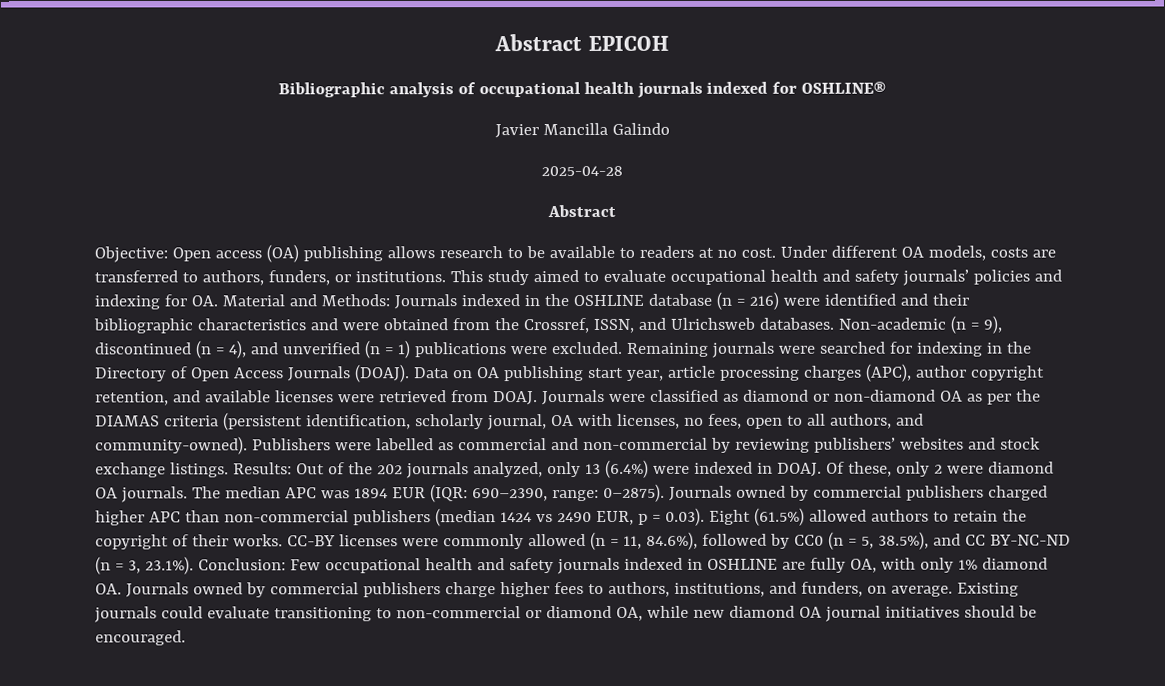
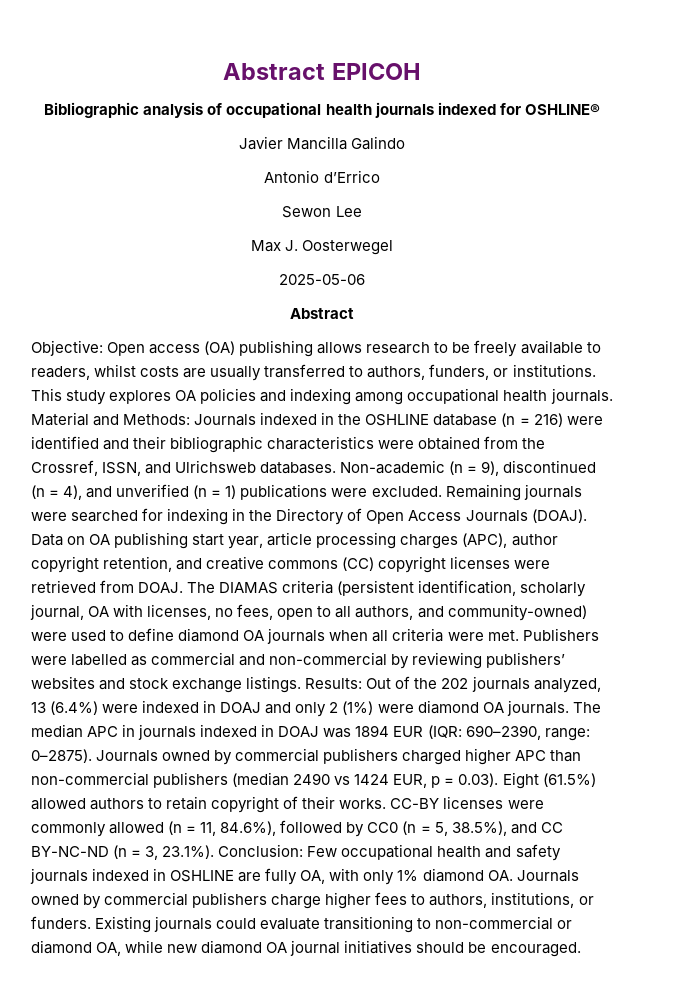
- 2025-04-28
+ Antonio d’Errico
+ Sewon Lee
+ Max J. Oosterwegel
+ 2025-05-06
- Objective: Open access (OA) publishing allows research to be available to readers at no cost. Under different OA models, costs are transferred to authors, funders, or institutions.
+ Objective: Open access (OA) publishing allows research to be freely available to readers, whilst costs are usually transferred to authors, funders, or institutions.
- This study aimed to evaluate occupational health and safety journals’ policies and indexing for OA. Material and Methods: Journals indexed in the OSHLINE database (n = 216) were identified and their bibliographic characteristics and were obtained from the Crossref, ISSN, and Ulrichsweb databases.
+ This study explores OA policies and indexing among occupational health journals. Material and Methods: Journals indexed in the OSHLINE database (n = 216) were identified and their bibliographic characteristics were obtained from the Crossref, ISSN, and Ulrichsweb databases.
- Data on OA publishing start year, article processing charges (APC), author copyright retention, and available licenses were retrieved from DOAJ.
+ Data on OA publishing start year, article processing charges (APC), author copyright retention, and creative commons (CC) copyright licenses were retrieved from DOAJ.
- Journals were classified as diamond or non-diamond OA as per the DIAMAS criteria (persistent identification, scholarly journal, OA with licenses, no fees, open to all authors, and community-owned).
+ The DIAMAS criteria (persistent identification, scholarly journal, OA with licenses, no fees, open to all authors, and community-owned) were used to define diamond OA journals when all criteria were met.
- Results: Out of the 202 journals analyzed, only 13 (6.4%) were indexed in DOAJ. Of these, only 2 were diamond OA journals.
+ Results: Out of the 202 journals analyzed, 13 (6.4%) were indexed in DOAJ and only 2 (1%) were diamond OA journals.
- The median APC was 1894 EUR (IQR: 690–2390, range: 0–2875).
+ The median APC in journals indexed in DOAJ was 1894 EUR (IQR: 690–2390, range: 0–2875).
- Journals owned by commercial publishers charged higher APC than non-commercial publishers (median 1424 vs 2490 EUR, p = 0.03). Eight (61.5%) allowed authors to retain the copyright of their works.
+ Journals owned by commercial publishers charged higher APC than non-commercial publishers (median 2490 vs 1424 EUR, p = 0.03). Eight (61.5%) allowed authors to retain copyright of their works.
- CC-BY licenses were commonly allowed (n = 11, 84.6%), followed by CC0 (n = 5, 38.5%), and CC BY-NC-ND (n = 3, 23.1%). Conclusion: Few occupational health and safety journals indexed in OSHLINE are fully OA, with only 1% diamond OA. Journals owned by commercial publishers charge higher fees to authors, institutions, and funders, on average.
+ CC-BY licenses were commonly allowed (n = 11, 84.6%), followed by CC0 (n = 5, 38.5%), and CC BY-NC-ND (n = 3, 23.1%). Conclusion: Few occupational health and safety journals indexed in OSHLINE are fully OA, with only 1% diamond OA. Journals owned by commercial publishers charge higher fees to authors, institutions, or funders.

